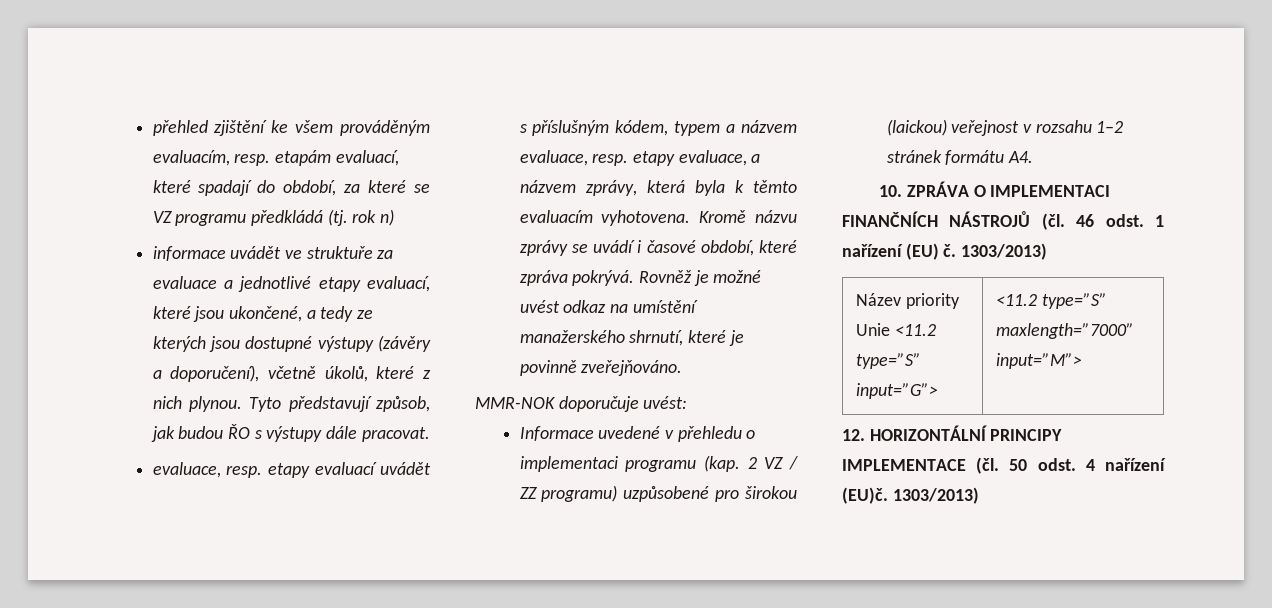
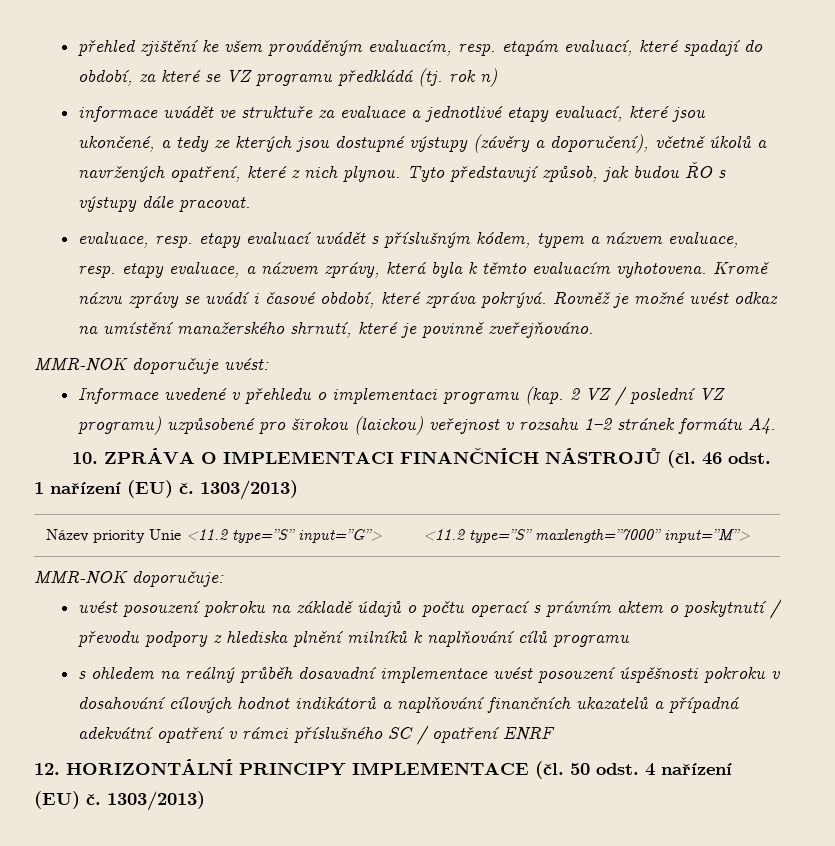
- informace uvádět ve struktuře za evaluace a jednotlivé etapy evaluací, které jsou ukončené, a tedy ze kterých jsou dostupné výstupy (závěry a doporučení), včetně úkolů, které z nich plynou.
+ informace uvádět ve struktuře za evaluace a jednotlivé etapy evaluací, které jsou ukončené, a tedy ze kterých jsou dostupné výstupy (závěry a doporučení), včetně úkolů a navržených opatření, které z nich plynou.
- Informace uvedené v přehledu o implementaci programu (kap. 2 VZ / ZZ programu) uzpůsobené pro širokou (laickou) veřejnost v rozsahu 1–2 stránek formátu A4.
+ Informace uvedené v přehledu o implementaci programu (kap. 2 VZ / poslední VZ programu) uzpůsobené pro širokou (laickou) veřejnost v rozsahu 1–2 stránek formátu A4.
+ MMR-NOK doporučuje:
+ uvést posouzení pokroku na základě údajů o počtu operací s právním aktem o poskytnutí / převodu podpory z hlediska plnění milníků k naplňování cílů programu
+ s ohledem na reálný průběh dosavadní implementace uvést posouzení úspěšnosti pokroku v dosahování cílových hodnot indikátorů a naplňování finančních ukazatelů a případná adekvátní opatření v rámci příslušného SC / opatření ENRF
- 12. HORIZONTÁLNÍ PRINCIPY IMPLEMENTACE (čl. 50 odst. 4 nařízení (EU)č.
+ 12. HORIZONTÁLNÍ PRINCIPY IMPLEMENTACE (čl. 50 odst. 4 nařízení (EU) č.

